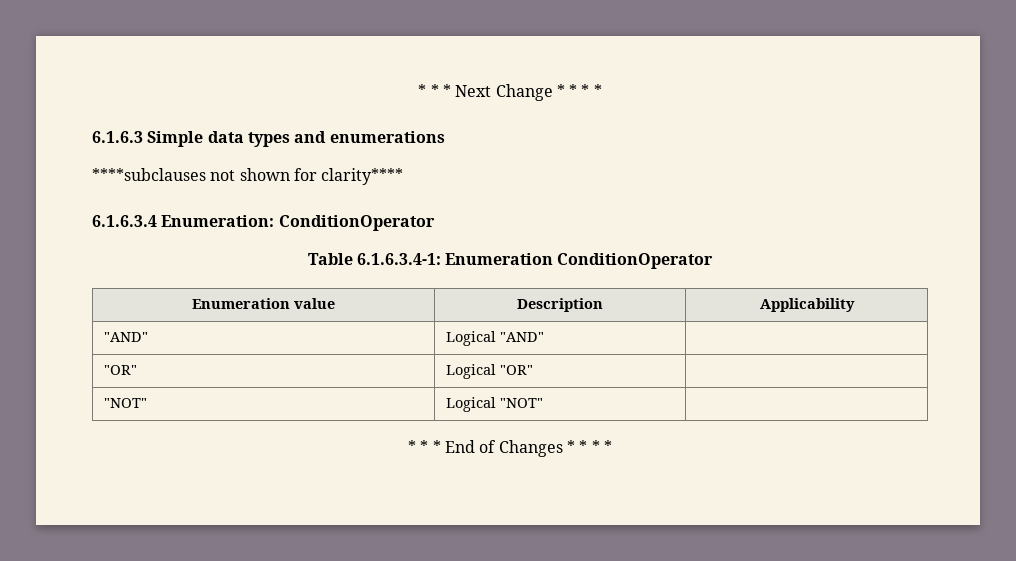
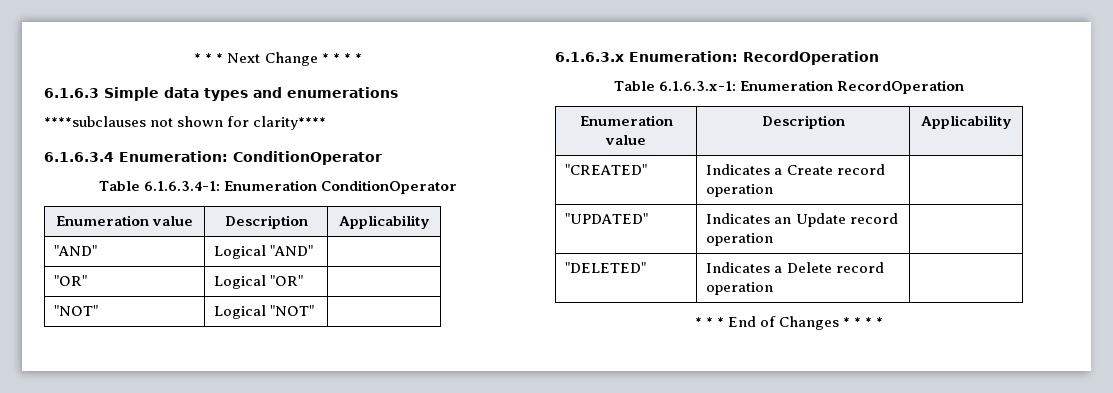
+ 6.1.6.3.x Enumeration: RecordOperation
+ Table 6.1.6.3.x-1: Enumeration RecordOperation
+ Enumeration value | Description | Applicability
+ "CREATED" | Indicates a Create record operation |
+ "UPDATED" | Indicates an Update record operation |
+ "DELETED" | Indicates a Delete record operation |

